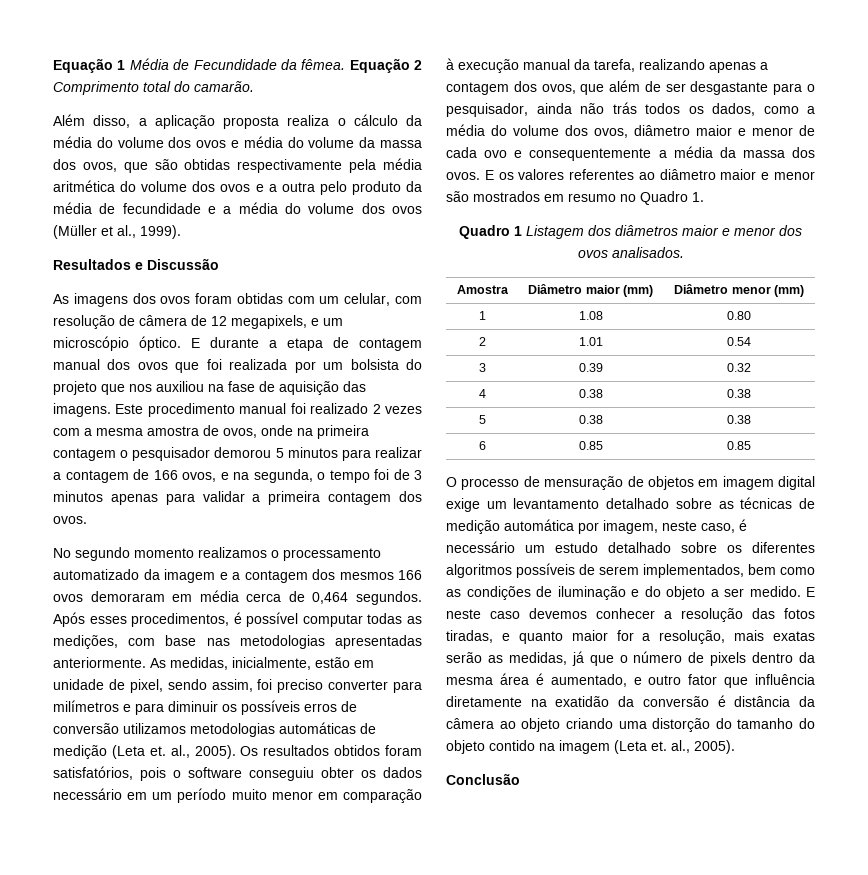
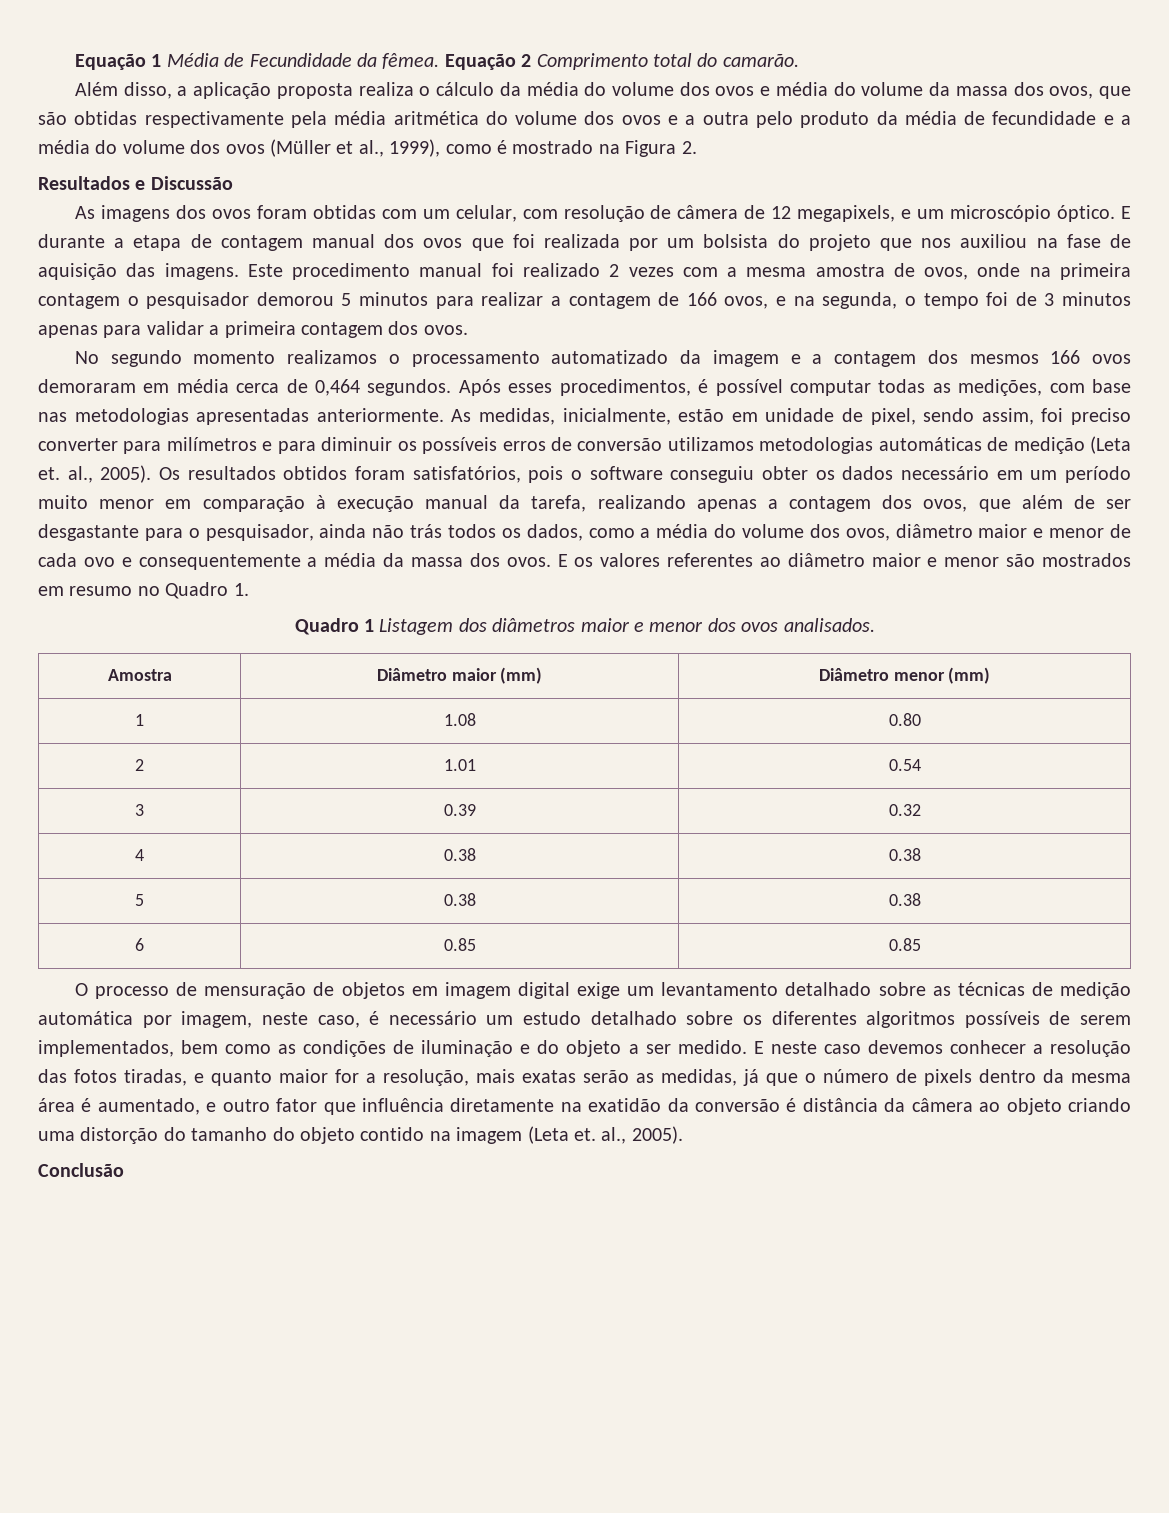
- Além disso, a aplicação proposta realiza o cálculo da média do volume dos ovos e média do volume da massa dos ovos, que são obtidas respectivamente pela média aritmética do volume dos ovos e a outra pelo produto da média de fecundidade e a média do volume dos ovos (Müller et al., 1999).
+ Além disso, a aplicação proposta realiza o cálculo da média do volume dos ovos e média do volume da massa dos ovos, que são obtidas respectivamente pela média aritmética do volume dos ovos e a outra pelo produto da média de fecundidade e a média do volume dos ovos (Müller et al., 1999), como é mostrado na Figura 2.

